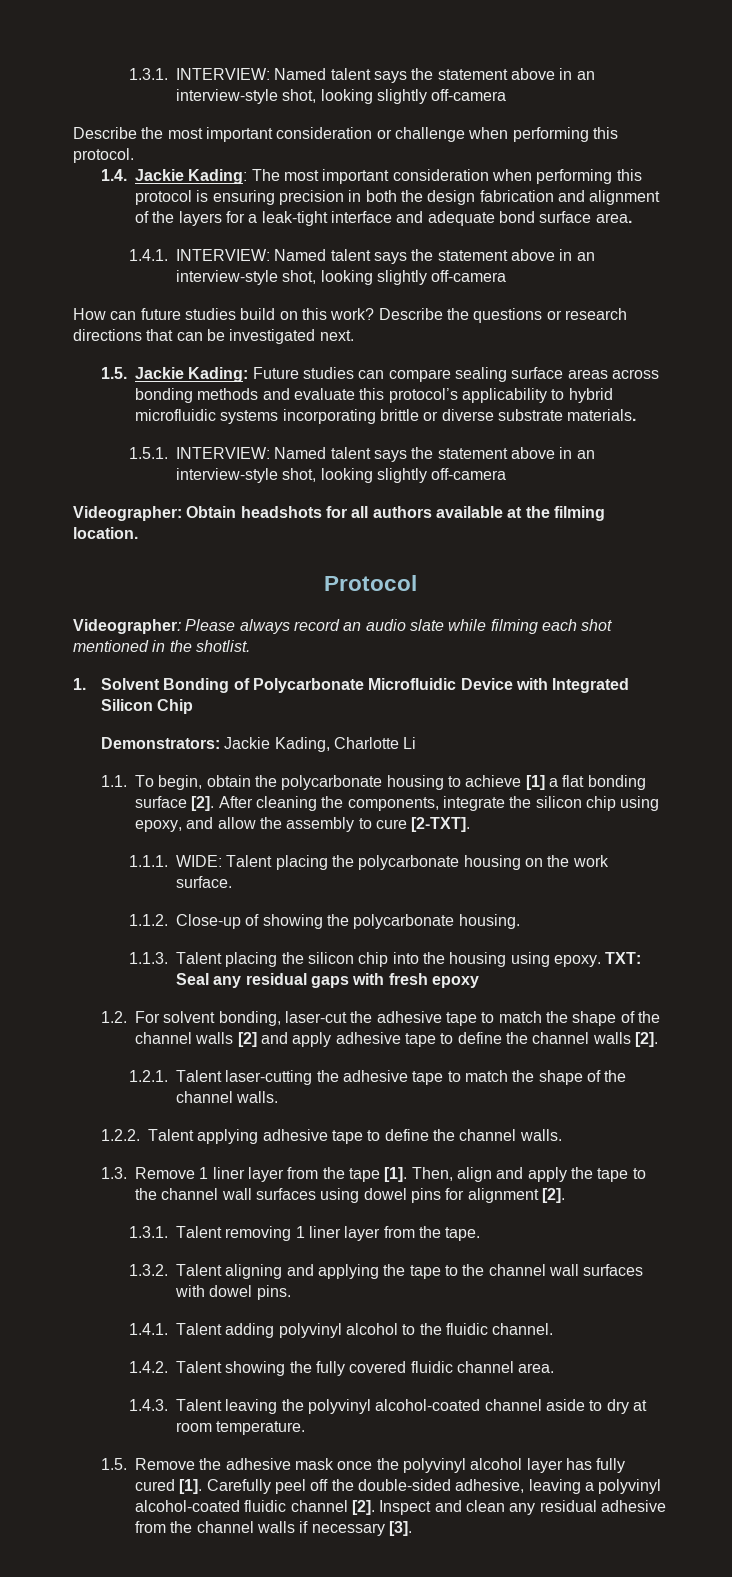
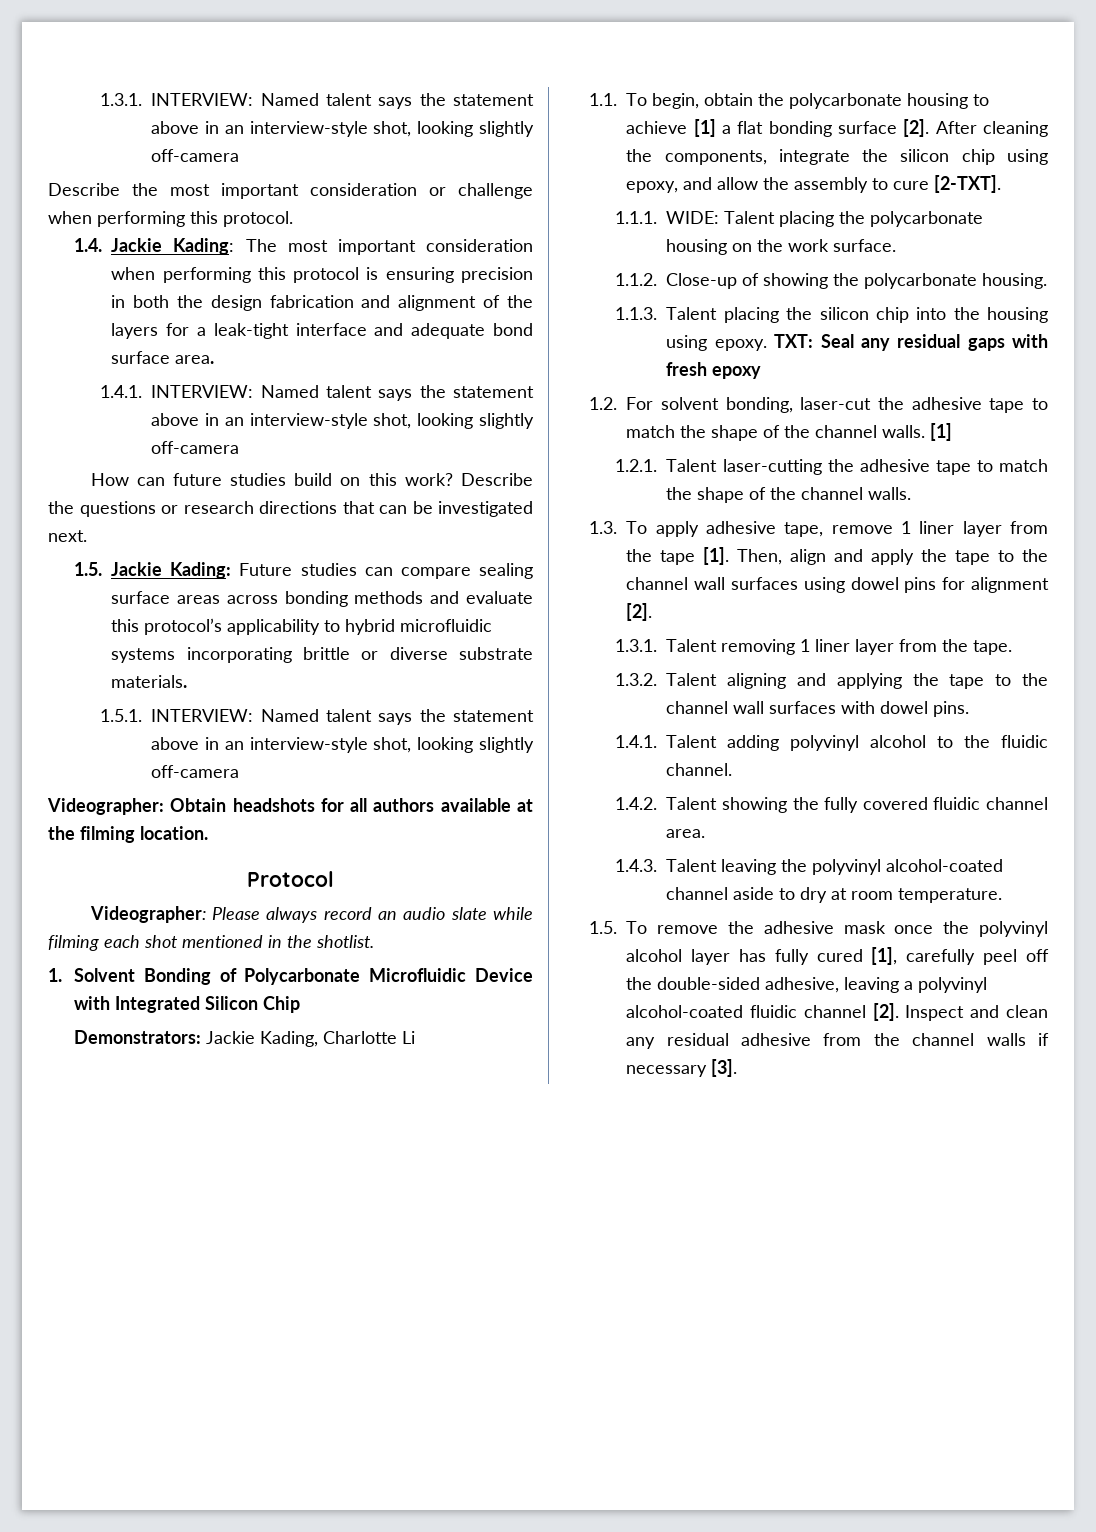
- 1.2. For solvent bonding, laser-cut the adhesive tape to match the shape of the channel walls [2] and apply adhesive tape to define the channel walls [2].
+ 1.2. For solvent bonding, laser-cut the adhesive tape to match the shape of the channel walls. [1]
- 1.2.2. Talent applying adhesive tape to define the channel walls.
- 1.3. Remove 1 liner layer from the tape [1].
+ 1.3. To apply adhesive tape, remove 1 liner layer from the tape [1].
- 1.5. Remove the adhesive mask once the polyvinyl alcohol layer has fully cured [1]. Carefully peel off the double-sided adhesive, leaving a polyvinyl alcohol-coated fluidic channel [2].
+ 1.5. To remove the adhesive mask once the polyvinyl alcohol layer has fully cured [1], carefully peel off the double-sided adhesive, leaving a polyvinyl alcohol-coated fluidic channel [2].

